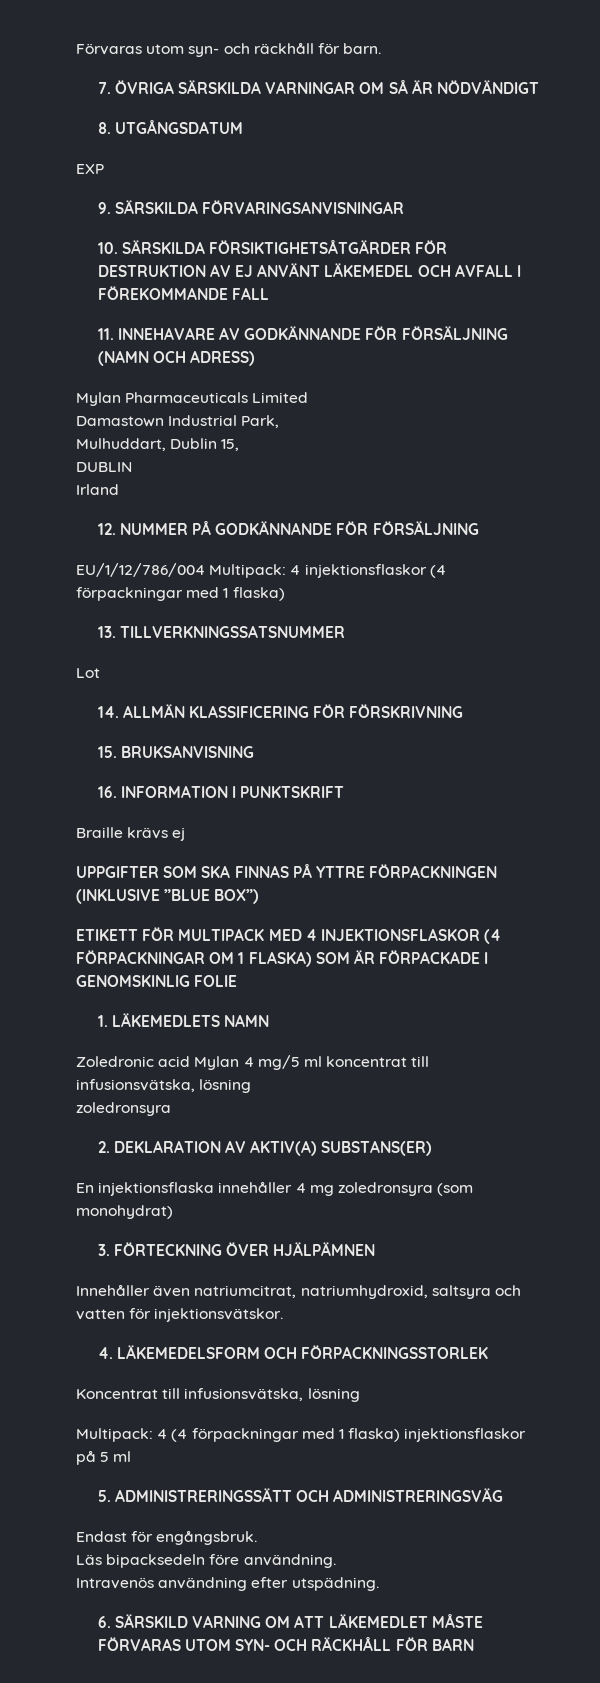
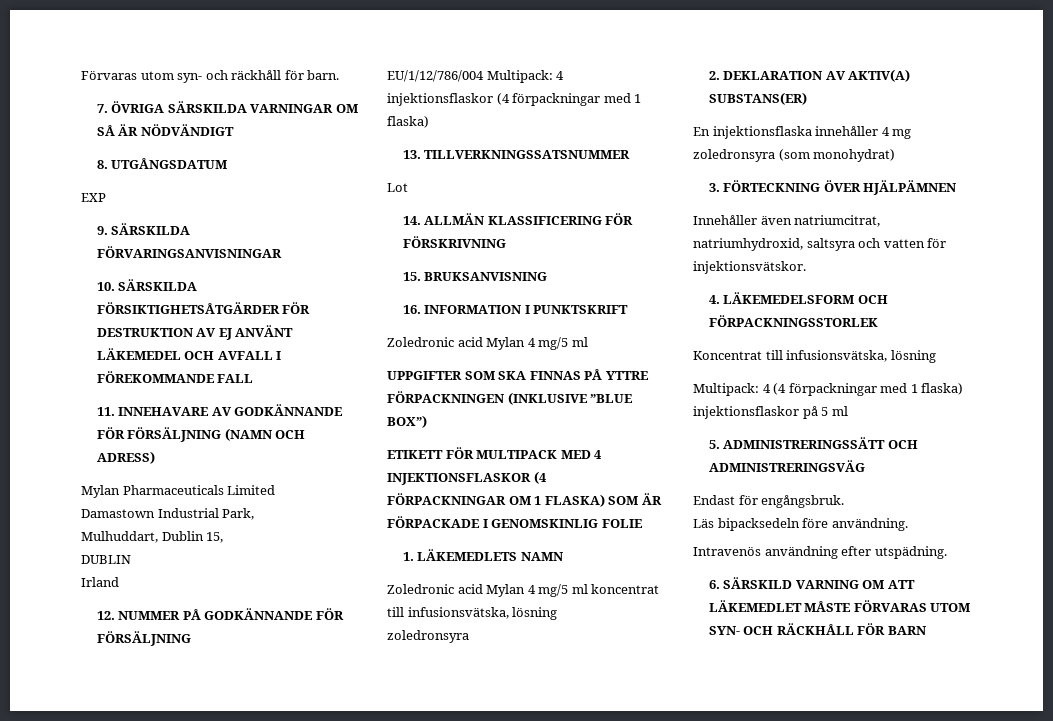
  16. INFORMATION I PUNKTSKRIFT
- Braille krävs ej
+ Zoledronic acid Mylan 4 mg/5 ml

